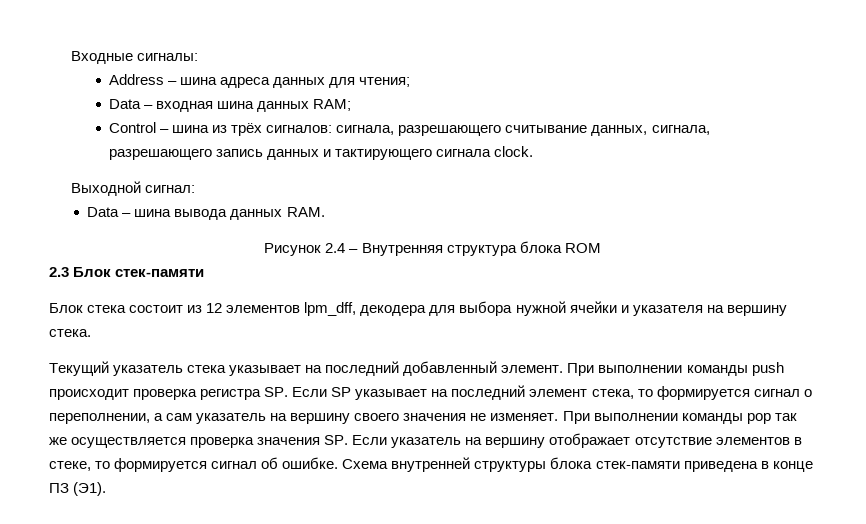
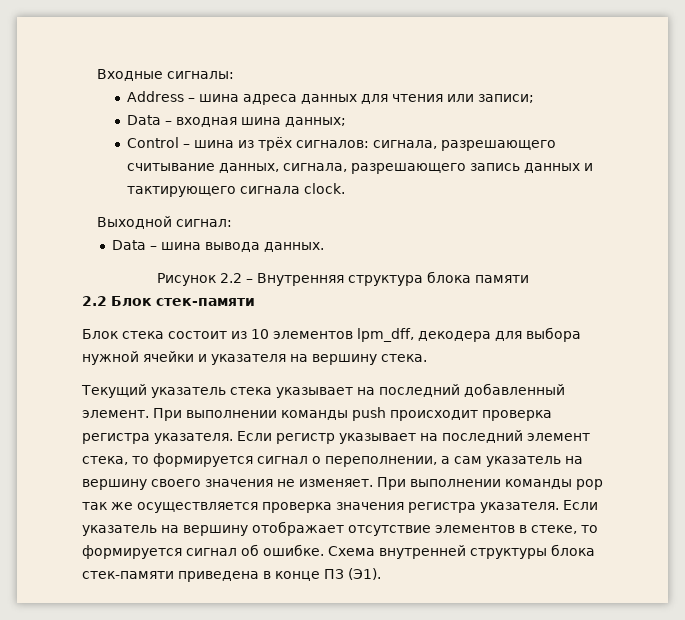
- Address – шина адреса данных для чтения;
+ Address – шина адреса данных для чтения или записи;
- Data – входная шина данных RAM;
+ Data – входная шина данных;
- Data – шина вывода данных RAM.
+ Data – шина вывода данных.
- Рисунок 2.4 – Внутренняя структура блока ROM
- 2.3 Блок стек-памяти
+ Рисунок 2.2 – Внутренняя структура блока памяти
+ 2.2 Блок стек-памяти
- Блок стека состоит из 12 элементов lpm_dff, декодера для выбора нужной ячейки и указателя на вершину стека.
+ Блок стека состоит из 10 элементов lpm_dff, декодера для выбора нужной ячейки и указателя на вершину стека.
- При выполнении команды push происходит проверка регистра SP. Если SP указывает на последний элемент стека, то формируется сигнал о переполнении, а сам указатель на вершину своего значения не изменяет.
+ При выполнении команды push происходит проверка регистра указателя. Если регистр указывает на последний элемент стека, то формируется сигнал о переполнении, а сам указатель на вершину своего значения не изменяет.
- При выполнении команды pop так же осуществляется проверка значения SP. Если указатель на вершину отображает отсутствие элементов в стеке, то формируется сигнал об ошибке.
+ При выполнении команды pop так же осуществляется проверка значения регистра указателя. Если указатель на вершину отображает отсутствие элементов в стеке, то формируется сигнал об ошибке.

